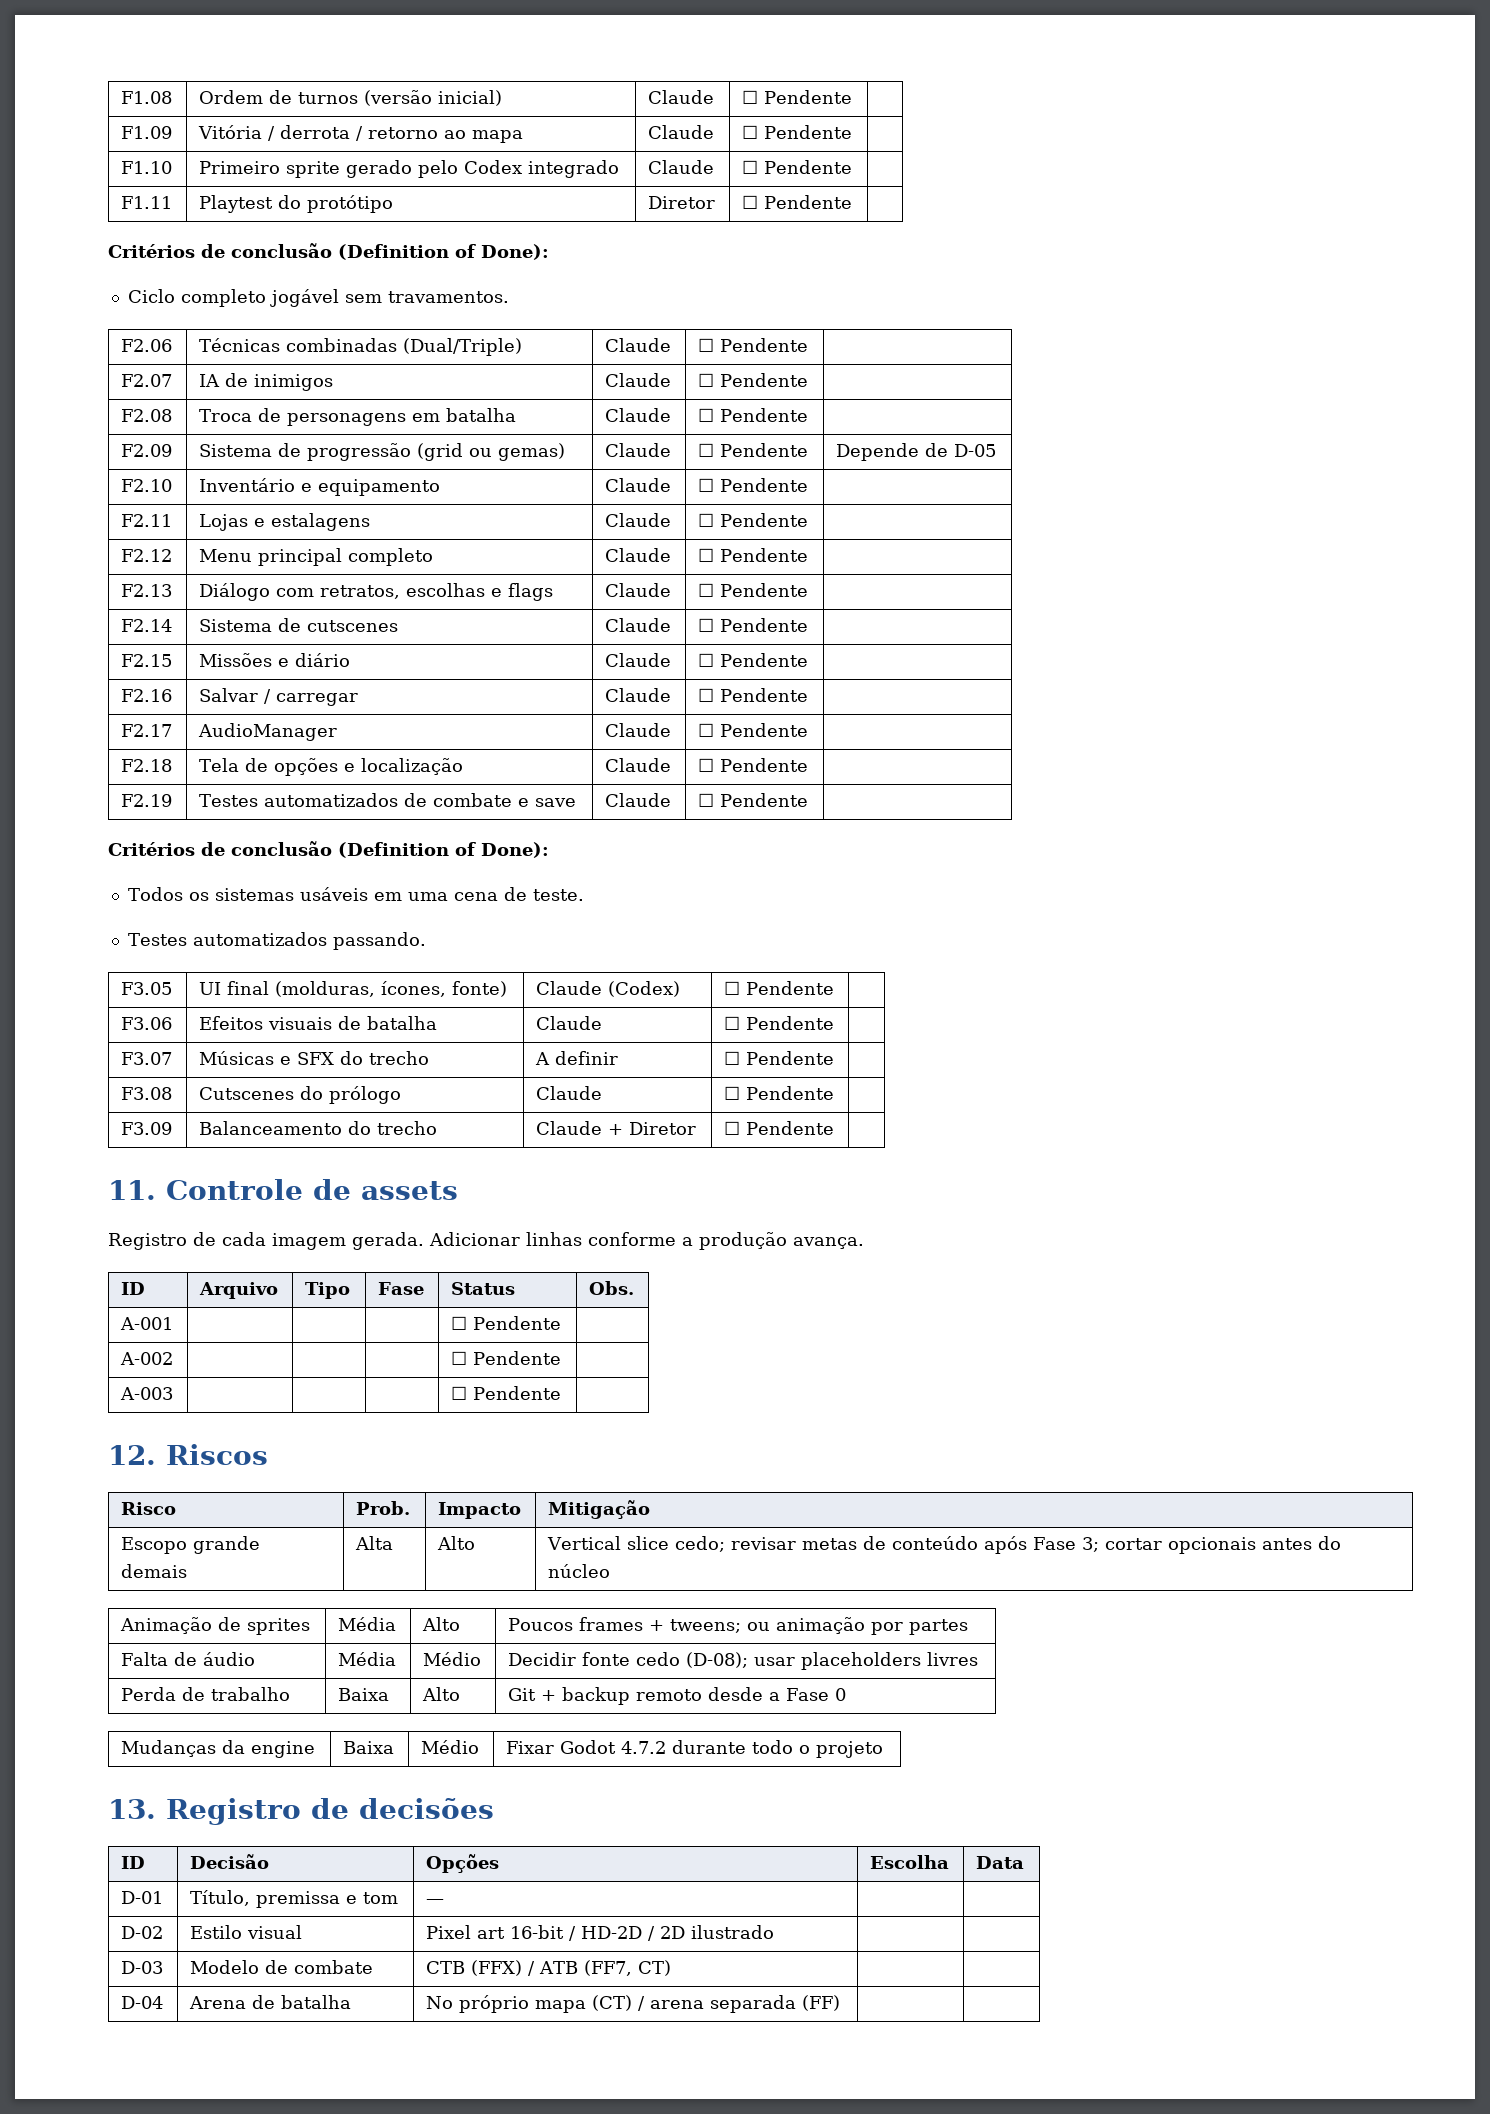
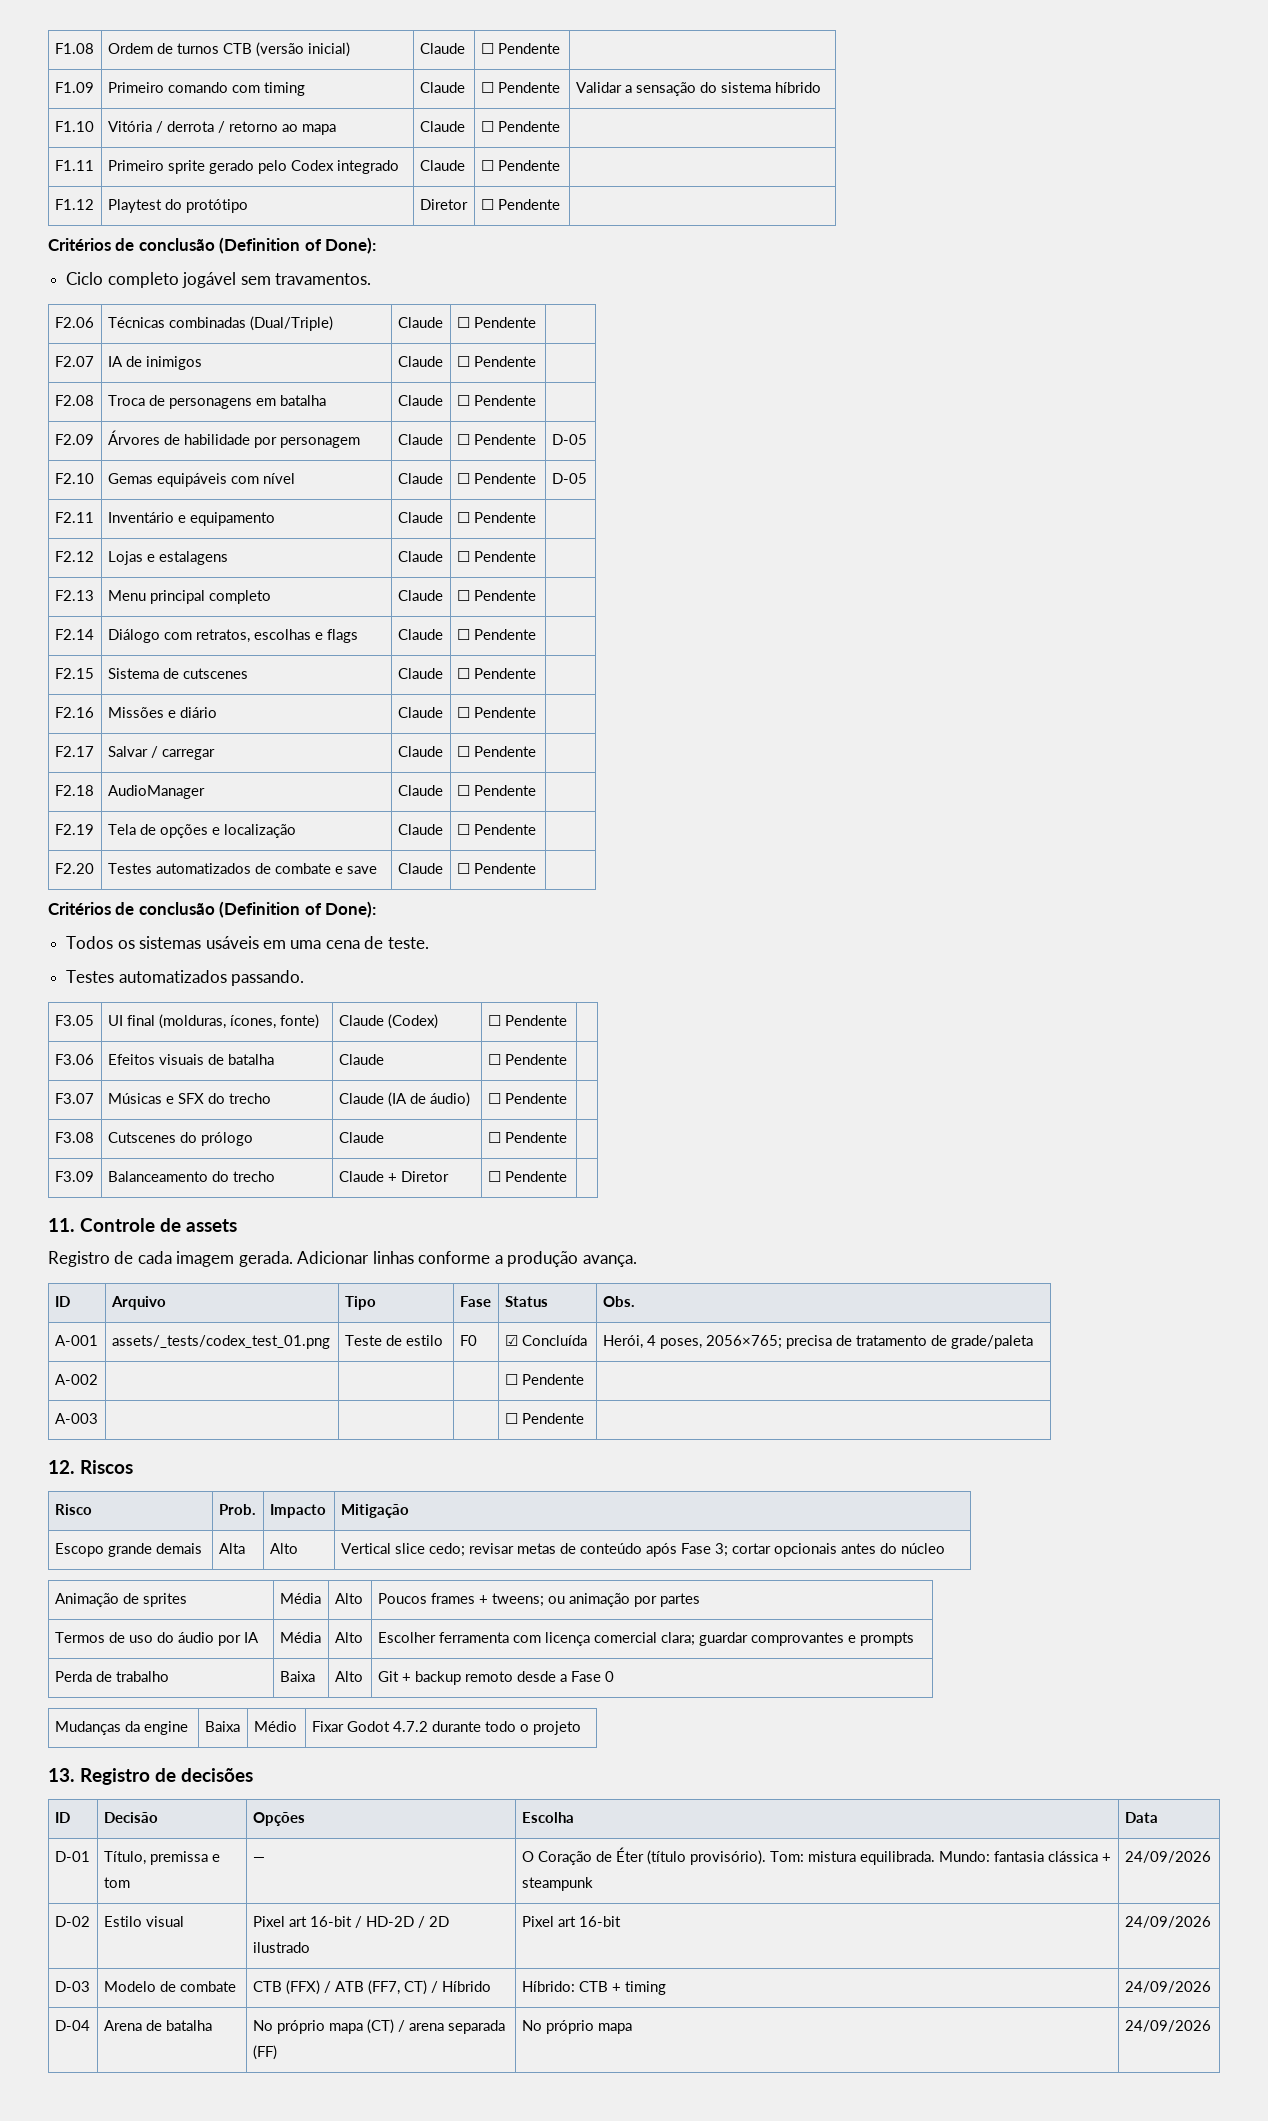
- F1.08 | Ordem de turnos (versão inicial) | Claude | ☐ Pendente |
+ F1.08 | Ordem de turnos CTB (versão inicial) | Claude | ☐ Pendente |
- F1.09 | Vitória / derrota / retorno ao mapa | Claude | ☐ Pendente |
+ F1.09 | Primeiro comando com timing | Claude | ☐ Pendente | Validar a sensação do sistema híbrido
+ F1.10 | Vitória / derrota / retorno ao mapa | Claude | ☐ Pendente |
- F1.10 | Primeiro sprite gerado pelo Codex integrado | Claude | ☐ Pendente |
+ F1.11 | Primeiro sprite gerado pelo Codex integrado | Claude | ☐ Pendente |
- F1.11 | Playtest do protótipo | Diretor | ☐ Pendente |
+ F1.12 | Playtest do protótipo | Diretor | ☐ Pendente |
- F2.09 | Sistema de progressão (grid ou gemas) | Claude | ☐ Pendente | Depende de D-05
+ F2.09 | Árvores de habilidade por personagem | Claude | ☐ Pendente | D-05
- F2.10 | Inventário e equipamento | Claude | ☐ Pendente |
+ F2.10 | Gemas equipáveis com nível | Claude | ☐ Pendente | D-05
+ F2.11 | Inventário e equipamento | Claude | ☐ Pendente |
- F2.11 | Lojas e estalagens | Claude | ☐ Pendente |
+ F2.12 | Lojas e estalagens | Claude | ☐ Pendente |
- F2.12 | Menu principal completo | Claude | ☐ Pendente |
+ F2.13 | Menu principal completo | Claude | ☐ Pendente |
- F2.13 | Diálogo com retratos, escolhas e flags | Claude | ☐ Pendente |
+ F2.14 | Diálogo com retratos, escolhas e flags | Claude | ☐ Pendente |
- F2.14 | Sistema de cutscenes | Claude | ☐ Pendente |
+ F2.15 | Sistema de cutscenes | Claude | ☐ Pendente |
- F2.15 | Missões e diário | Claude | ☐ Pendente |
+ F2.16 | Missões e diário | Claude | ☐ Pendente |
- F2.16 | Salvar / carregar | Claude | ☐ Pendente |
+ F2.17 | Salvar / carregar | Claude | ☐ Pendente |
- F2.17 | AudioManager | Claude | ☐ Pendente |
+ F2.18 | AudioManager | Claude | ☐ Pendente |
- F2.18 | Tela de opções e localização | Claude | ☐ Pendente |
+ F2.19 | Tela de opções e localização | Claude | ☐ Pendente |
- F2.19 | Testes automatizados de combate e save | Claude | ☐ Pendente |
+ F2.20 | Testes automatizados de combate e save | Claude | ☐ Pendente |
- F3.07 | Músicas e SFX do trecho | A definir | ☐ Pendente |
+ F3.07 | Músicas e SFX do trecho | Claude (IA de áudio) | ☐ Pendente |
- A-001 | | | | ☐ Pendente |
+ A-001 | assets/_tests/codex_test_01.png | Teste de estilo | F0 | ☑ Concluída | Herói, 4 poses, 2056×765; precisa de tratamento de grade/paleta
- Falta de áudio | Média | Médio | Decidir fonte cedo (D-08); usar placeholders livres
+ Termos de uso do áudio por IA | Média | Alto | Escolher ferramenta com licença comercial clara; guardar comprovantes e prompts
- D-01 | Título, premissa e tom | — | |
+ D-01 | Título, premissa e tom | — | O Coração de Éter (título provisório). Tom: mistura equilibrada. Mundo: fantasia clássica + steampunk | 24/09/2026
- D-02 | Estilo visual | Pixel art 16-bit / HD-2D / 2D ilustrado | |
+ D-02 | Estilo visual | Pixel art 16-bit / HD-2D / 2D ilustrado | Pixel art 16-bit | 24/09/2026
- D-03 | Modelo de combate | CTB (FFX) / ATB (FF7, CT) | |
+ D-03 | Modelo de combate | CTB (FFX) / ATB (FF7, CT) / Híbrido | Híbrido: CTB + timing | 24/09/2026
- D-04 | Arena de batalha | No próprio mapa (CT) / arena separada (FF) | |
+ D-04 | Arena de batalha | No próprio mapa (CT) / arena separada (FF) | No próprio mapa | 24/09/2026

